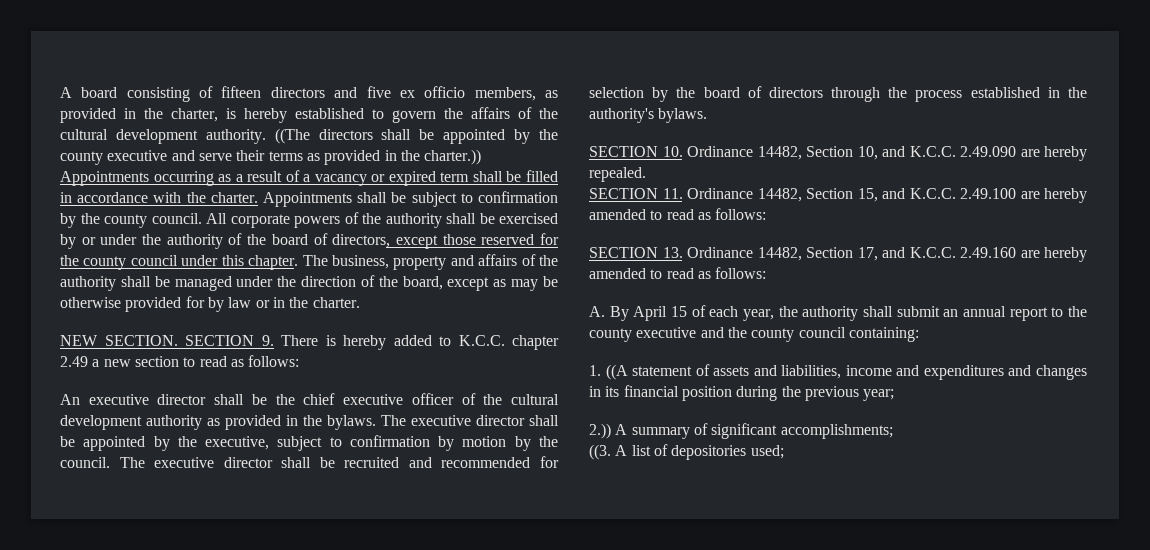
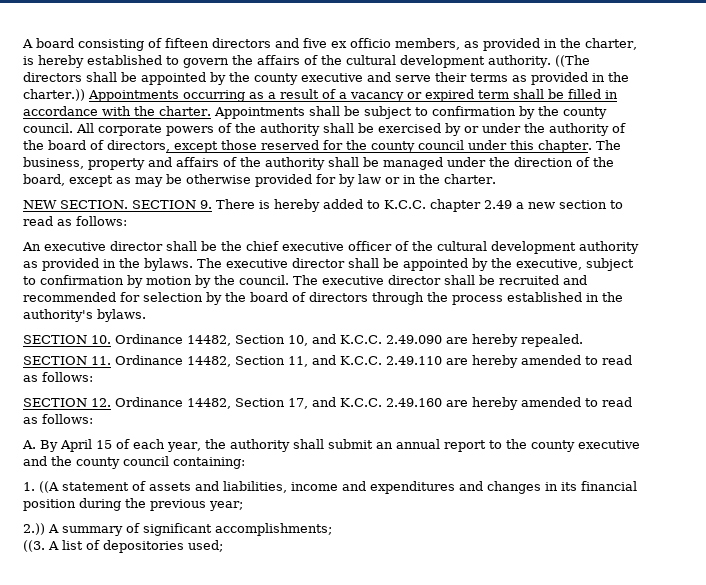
- SECTION 11. Ordinance 14482, Section 15, and K.C.C. 2.49.100 are hereby amended to read as follows:
+ SECTION 11. Ordinance 14482, Section 11, and K.C.C. 2.49.110 are hereby amended to read as follows:
- SECTION 13. Ordinance 14482, Section 17, and K.C.C. 2.49.160 are hereby amended to read as follows:
+ SECTION 12. Ordinance 14482, Section 17, and K.C.C. 2.49.160 are hereby amended to read as follows:

